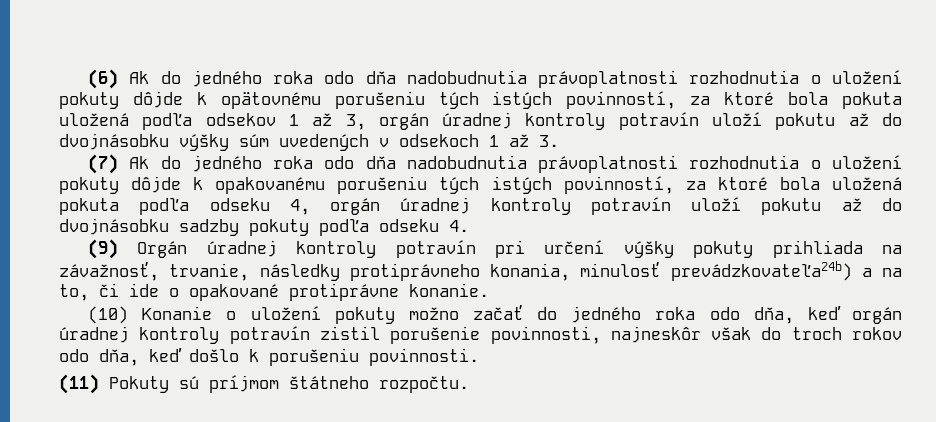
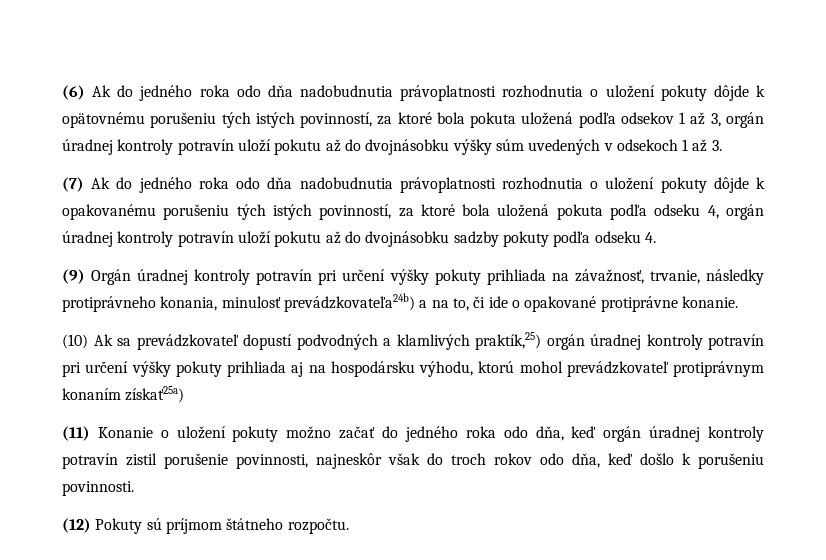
- (10) Konanie o uložení pokuty možno začať do jedného roka odo dňa, keď orgán úradnej kontroly potravín zistil porušenie povinnosti, najneskôr však do troch rokov odo dňa, keď došlo k porušeniu povinnosti.
+ (10) Ak sa prevádzkovateľ dopustí podvodných a klamlivých praktík,25) orgán úradnej kontroly potravín pri určení výšky pokuty prihliada aj na hospodársku výhodu, ktorú mohol prevádzkovateľ protiprávnym konaním získať25a)
+ (11) Konanie o uložení pokuty možno začať do jedného roka odo dňa, keď orgán úradnej kontroly potravín zistil porušenie povinnosti, najneskôr však do troch rokov odo dňa, keď došlo k porušeniu povinnosti.
- (11) Pokuty sú príjmom štátneho rozpočtu.
+ (12) Pokuty sú príjmom štátneho rozpočtu.

